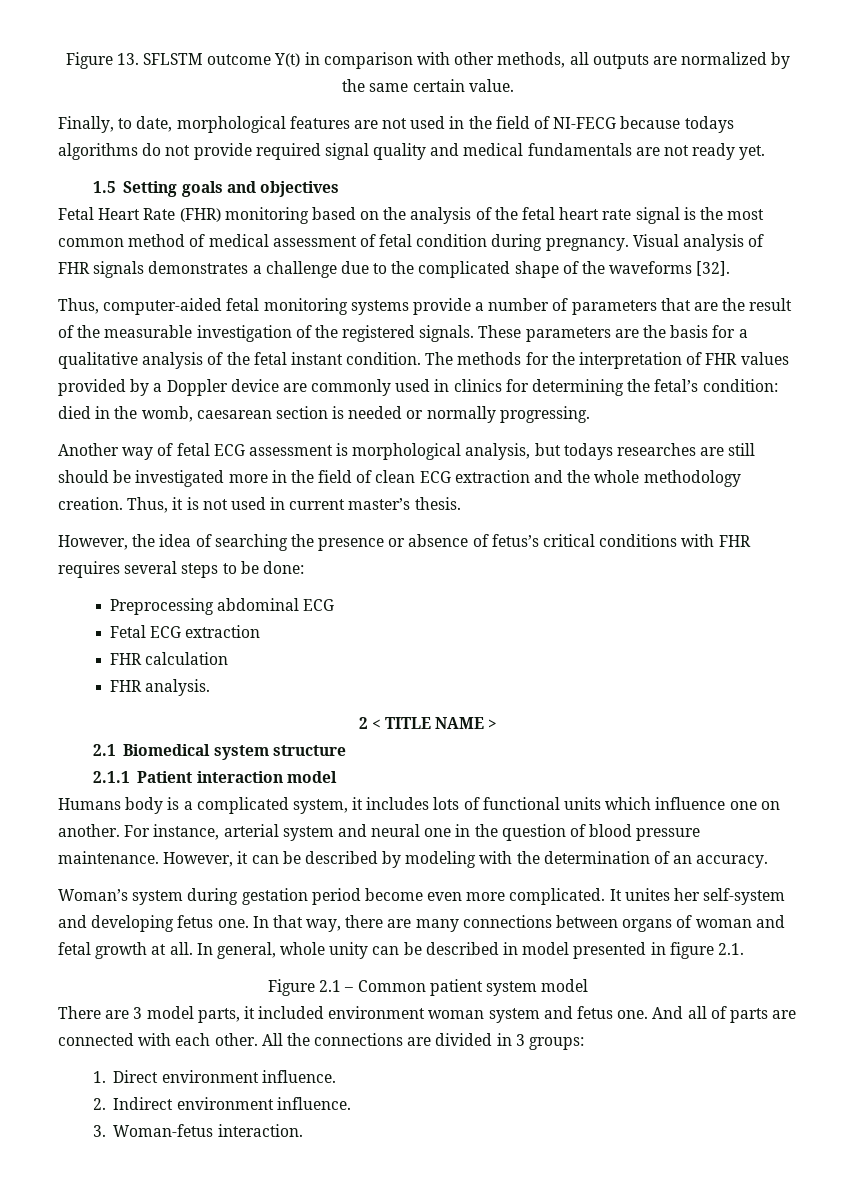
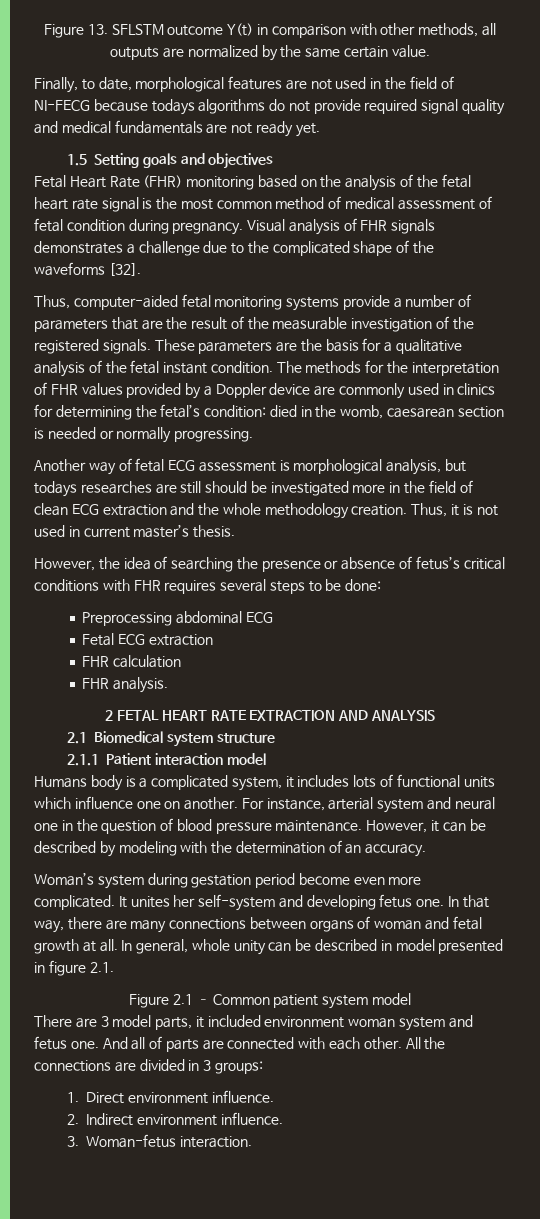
- 2 < TITLE NAME >
+ 2 FETAL HEART RATE EXTRACTION AND ANALYSIS

